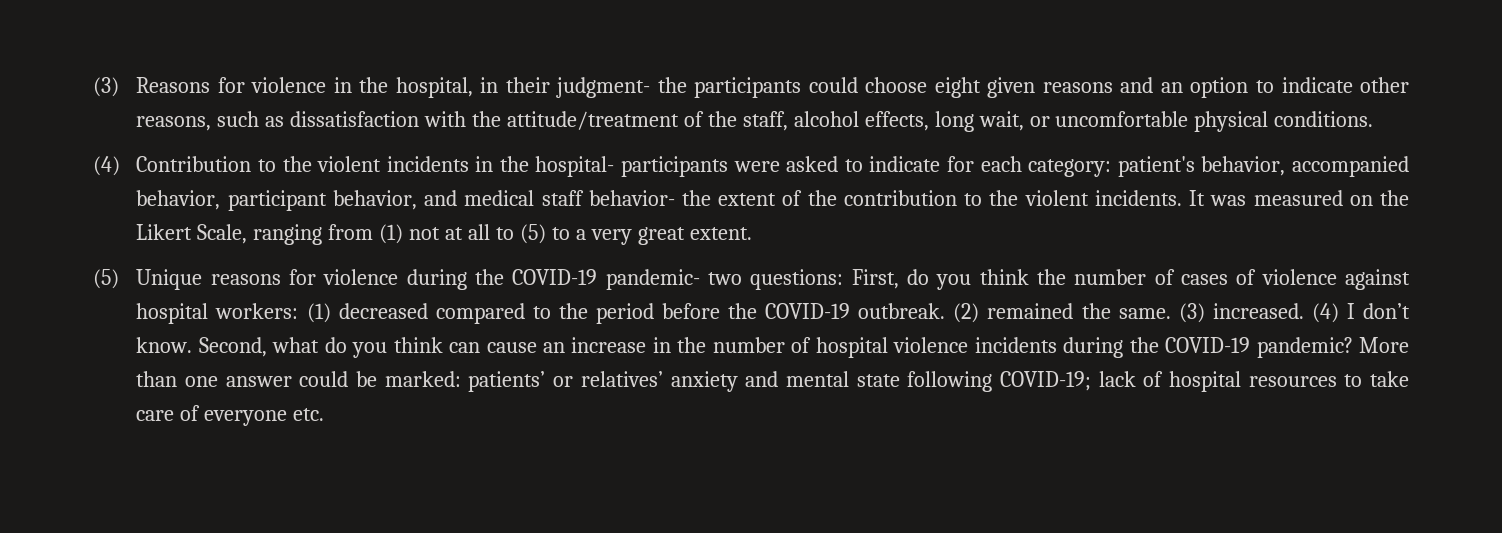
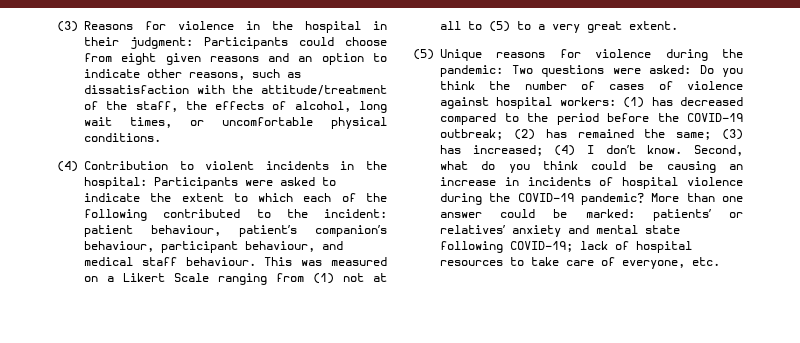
- (3) Reasons for violence in the hospital, in their judgment- the participants could choose eight given reasons and an option to indicate other reasons, such as dissatisfaction with the attitude/treatment of the staff, alcohol effects, long wait, or uncomfortable physical conditions.
+ (3) Reasons for violence in the hospital in their judgment: Participants could choose from eight given reasons and an option to indicate other reasons, such as dissatisfaction with the attitude/treatment of the staff, the effects of alcohol, long wait times, or uncomfortable physical conditions.
- (4) Contribution to the violent incidents in the hospital- participants were asked to indicate for each category: patient's behavior, accompanied behavior, participant behavior, and medical staff behavior- the extent of the contribution to the violent incidents. It was measured on the Likert Scale, ranging from (1) not at all to (5) to a very great extent.
+ (4) Contribution to violent incidents in the hospital: Participants were asked to indicate the extent to which each of the following contributed to the incident: patient behaviour, patient’s companion’s behaviour, participant behaviour, and medical staff behaviour. This was measured on a Likert Scale ranging from (1) not at all to (5) to a very great extent.
- (5) Unique reasons for violence during the COVID-19 pandemic- two questions: First, do you think the number of cases of violence against hospital workers: (1) decreased compared to the period before the COVID-19 outbreak. (2) remained the same. (3) increased. (4) I don’t know.
+ (5) Unique reasons for violence during the pandemic: Two questions were asked: Do you think the number of cases of violence against hospital workers: (1) has decreased compared to the period before the COVID-19 outbreak; (2) has remained the same; (3) has increased; (4) I don’t know.
- Second, what do you think can cause an increase in the number of hospital violence incidents during the COVID-19 pandemic?
+ Second, what do you think could be causing an increase in incidents of hospital violence during the COVID-19 pandemic?
- More than one answer could be marked: patients’ or relatives’ anxiety and mental state following COVID-19; lack of hospital resources to take care of everyone etc.
+ More than one answer could be marked: patients’ or relatives’ anxiety and mental state following COVID-19; lack of hospital resources to take care of everyone, etc.

